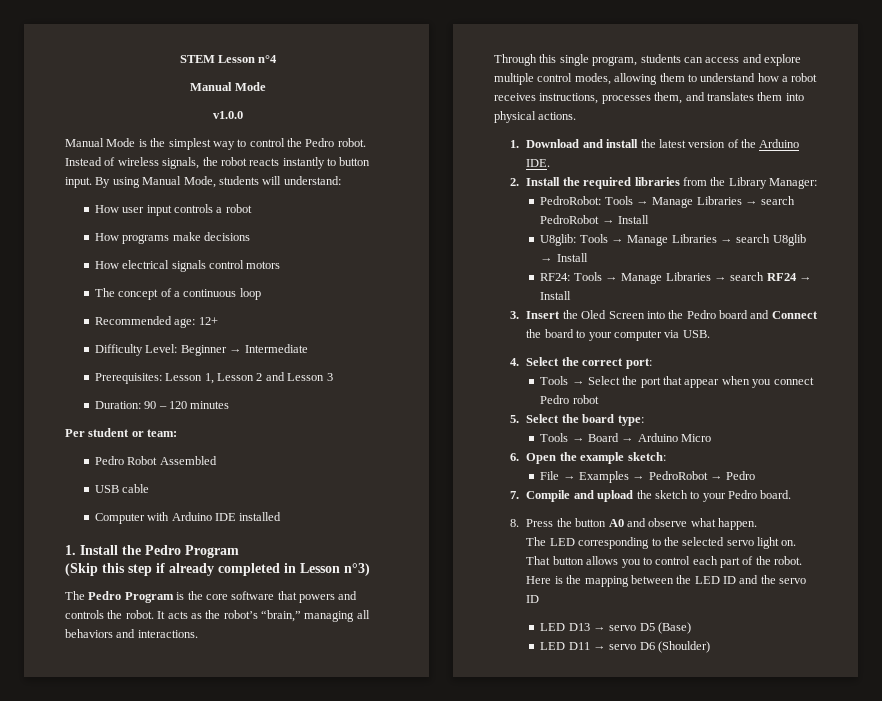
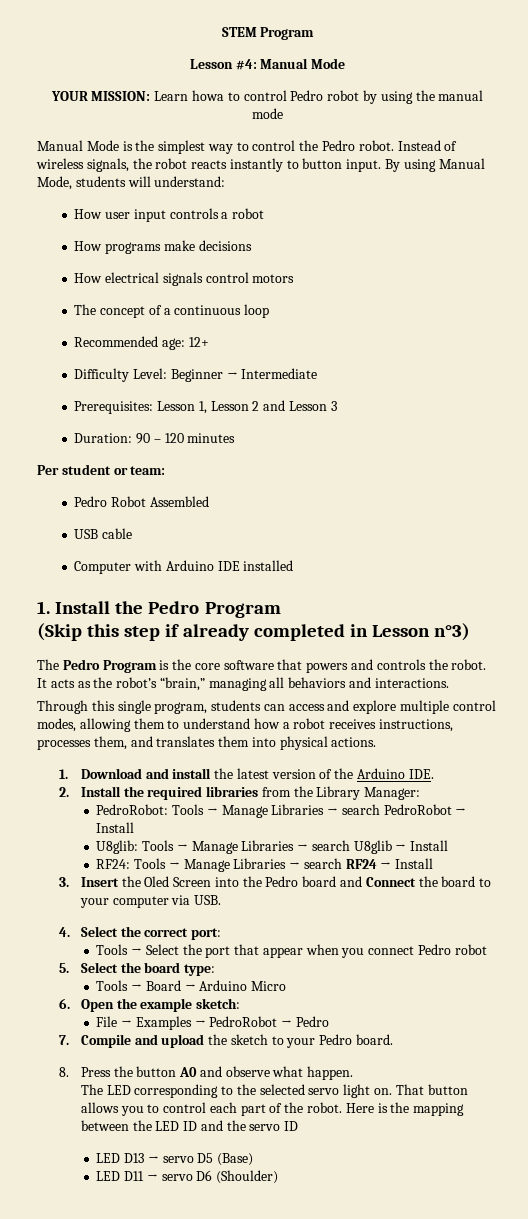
- STEM Lesson n°4
- Manual Mode
+ STEM Program
+ Lesson #4: Manual Mode
- v1.0.0
+ YOUR MISSION: Learn howa to control Pedro robot by using the manual mode

